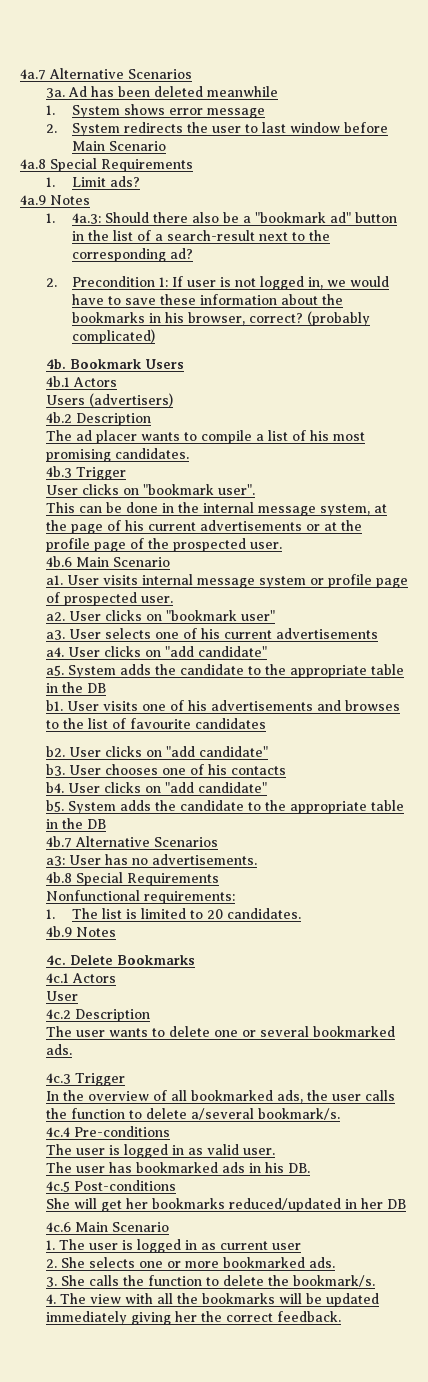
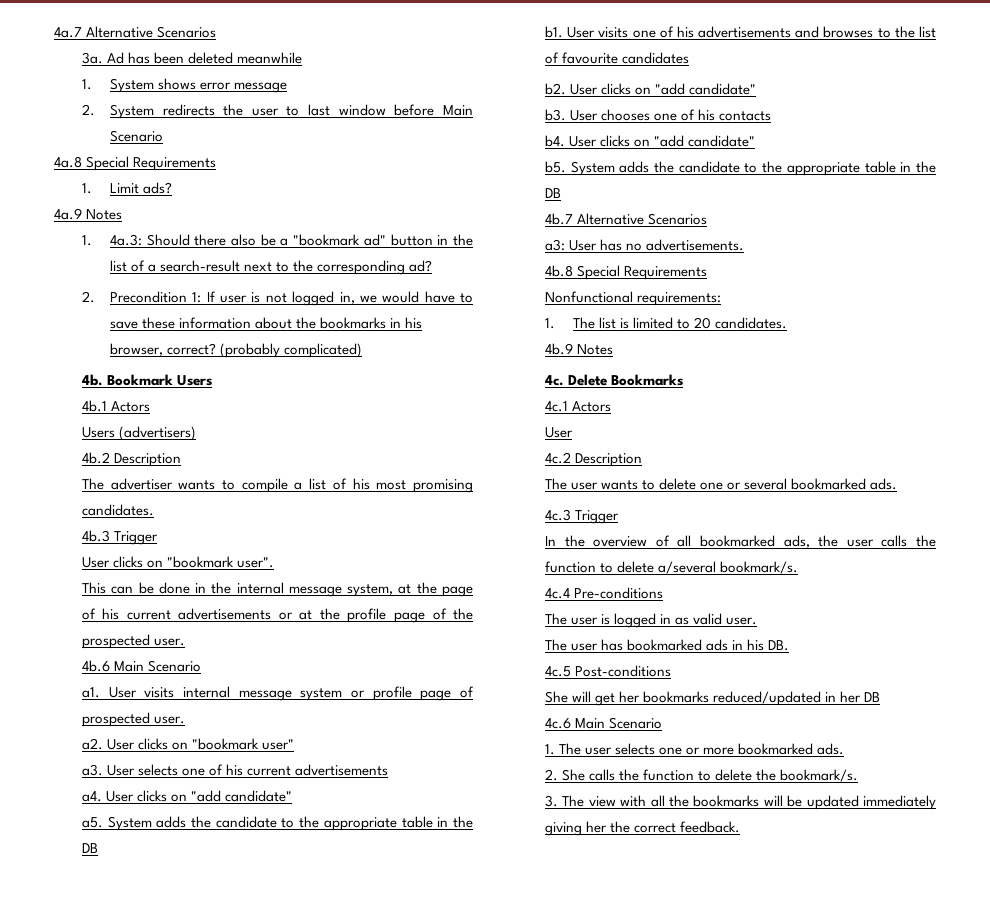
- The ad placer wants to compile a list of his most promising candidates.
+ The advertiser wants to compile a list of his most promising candidates.
- 1. The user is logged in as current user
- 2. She selects one or more bookmarked ads.
+ 1. The user selects one or more bookmarked ads.
- 3. She calls the function to delete the bookmark/s.
+ 2. She calls the function to delete the bookmark/s.
- 4. The view with all the bookmarks will be updated immediately giving her the correct feedback.
+ 3. The view with all the bookmarks will be updated immediately giving her the correct feedback.

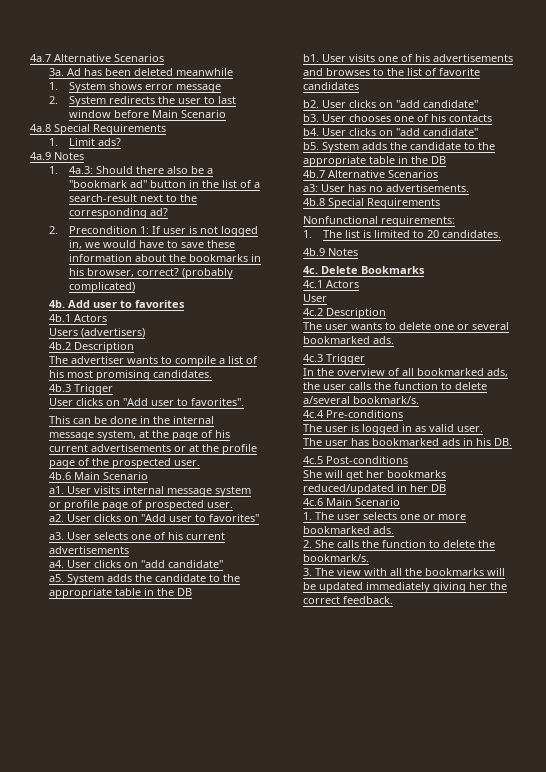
- Bookmark Users
+ Add user to favorites
- User clicks on "bookmark user".
+ User clicks on "Add user to favorites".
- User clicks on "bookmark user"
+ User clicks on "Add user to favorites"
- User visits one of his advertisements and browses to the list of favourite candidates
+ User visits one of his advertisements and browses to the list of favorite candidates

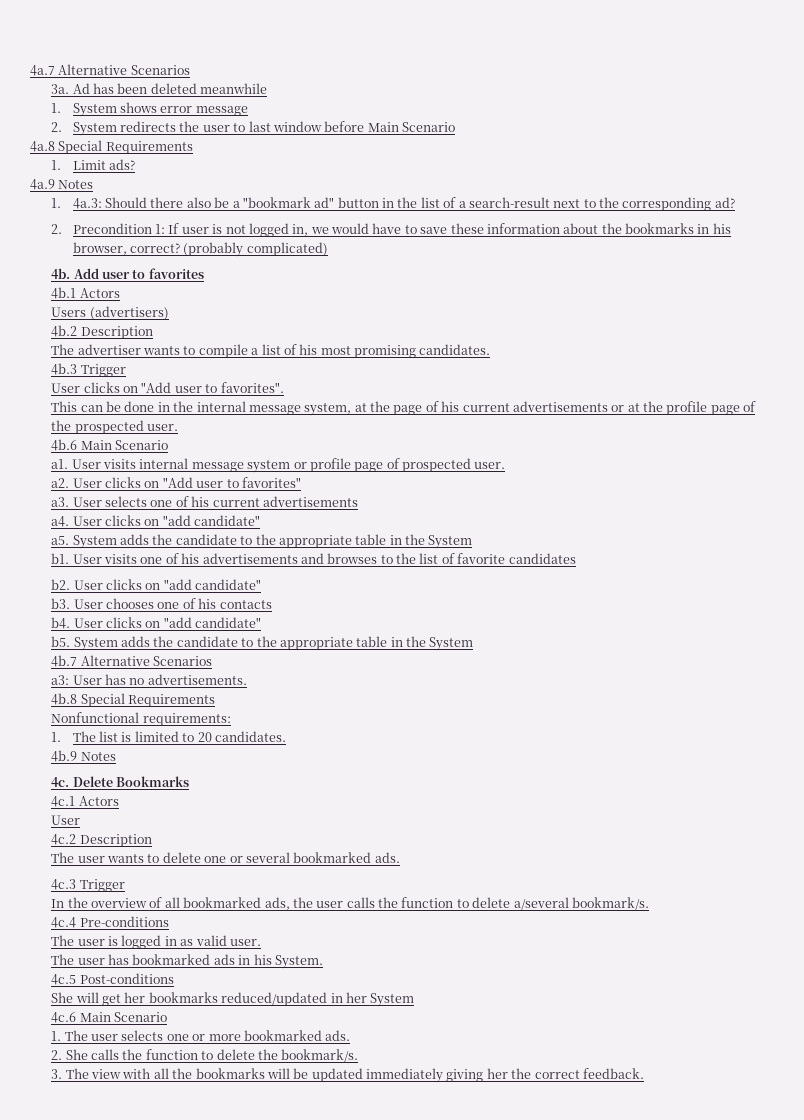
- a5. System adds the candidate to the appropriate table in the DB
+ a5. System adds the candidate to the appropriate table in the System
- b5. System adds the candidate to the appropriate table in the DB
+ b5. System adds the candidate to the appropriate table in the System
- The user has bookmarked ads in his DB.
+ The user has bookmarked ads in his System.
- She will get her bookmarks reduced/updated in her DB
+ She will get her bookmarks reduced/updated in her System

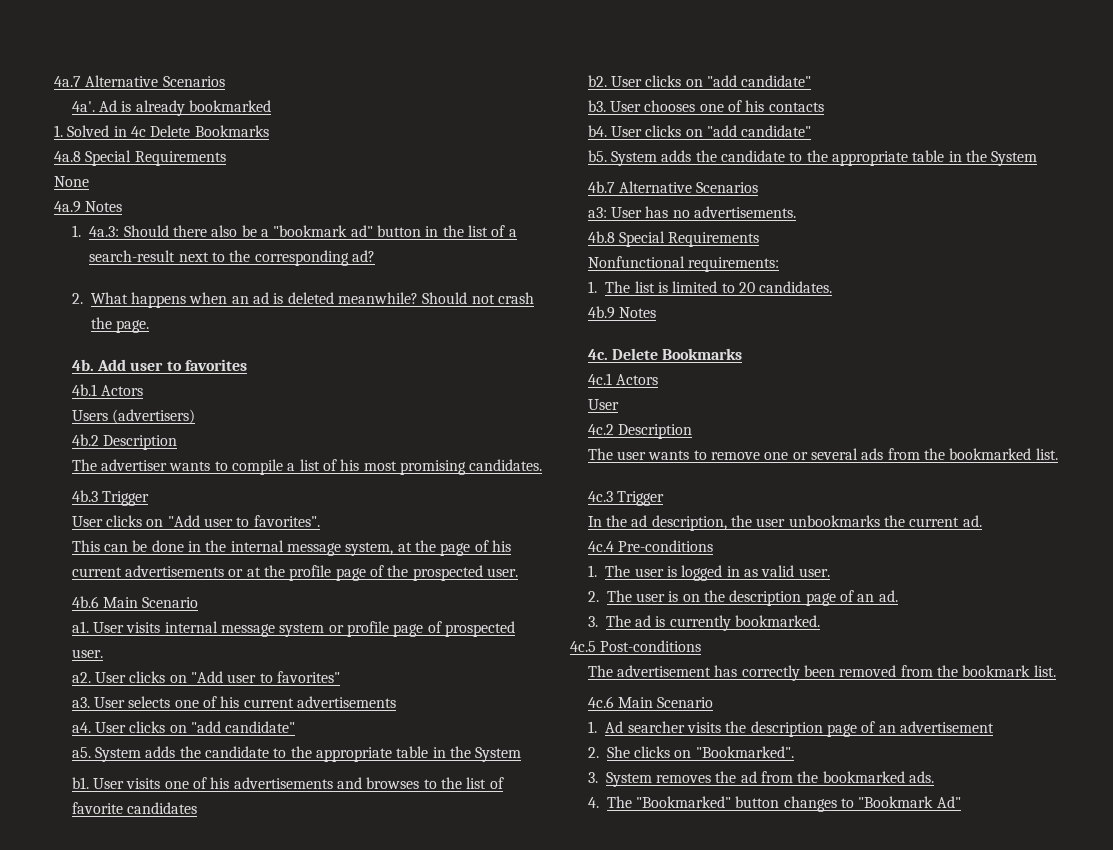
- 3a. Ad has been deleted meanwhile
- 1. System shows error message
- 2. System redirects the user to last window before Main Scenario
+ 4a'. Ad is already bookmarked
+ 1. Solved in 4c Delete Bookmarks
- 1. Limit ads?
+ None
- 2. Precondition 1: If user is not logged in, we would have to save these information about the bookmarks in his browser, correct? (probably complicated)
+ 2. What happens when an ad is deleted meanwhile? Should not crash the page.
- The user wants to delete one or several bookmarked ads.
+ The user wants to remove one or several ads from the bookmarked list.
- In the overview of all bookmarked ads, the user calls the function to delete a/several bookmark/s.
+ In the ad description, the user unbookmarks the current ad.
- The user is logged in as valid user.
+ 1. The user is logged in as valid user.
- The user has bookmarked ads in his System.
+ 2. The user is on the description page of an ad.
+ 3. The ad is currently bookmarked.
  4c.5 Post-conditions
- She will get her bookmarks reduced/updated in her System
+ The advertisement has correctly been removed from the bookmark list.
  4c.6 Main Scenario
- 1. The user selects one or more bookmarked ads.
- 2. She calls the function to delete the bookmark/s.
- 3. The view with all the bookmarks will be updated immediately giving her the correct feedback.
+ 1. Ad searcher visits the description page of an advertisement
+ 2. She clicks on "Bookmarked".
+ 3. System removes the ad from the bookmarked ads.
+ 4. The "Bookmarked" button changes to "Bookmark Ad"

